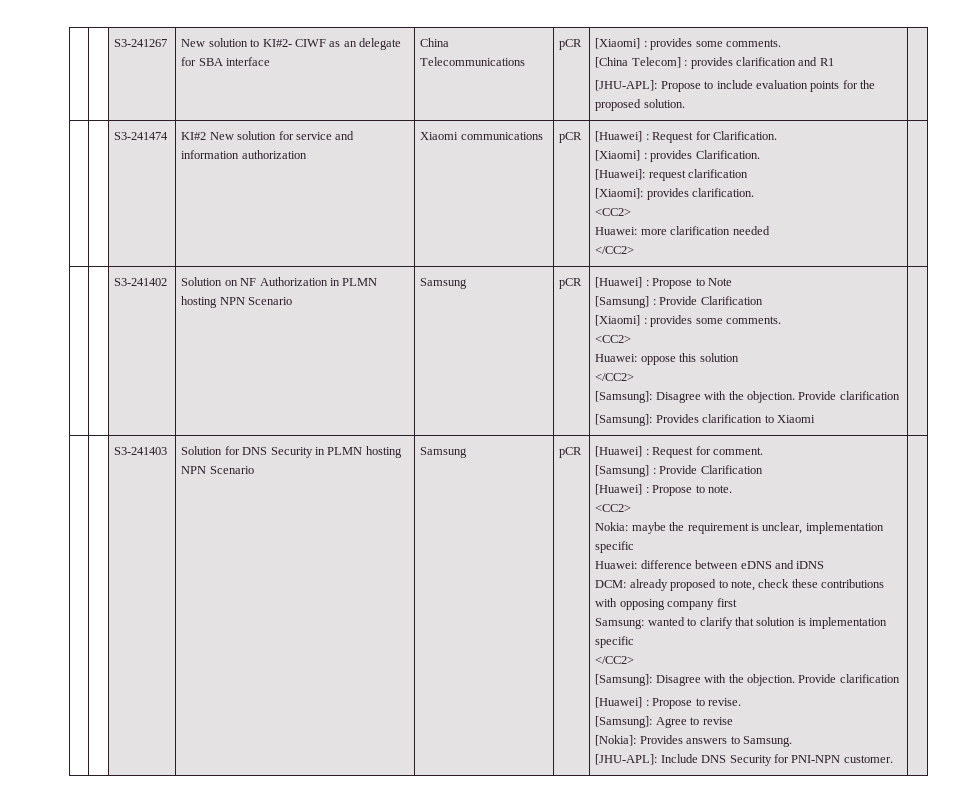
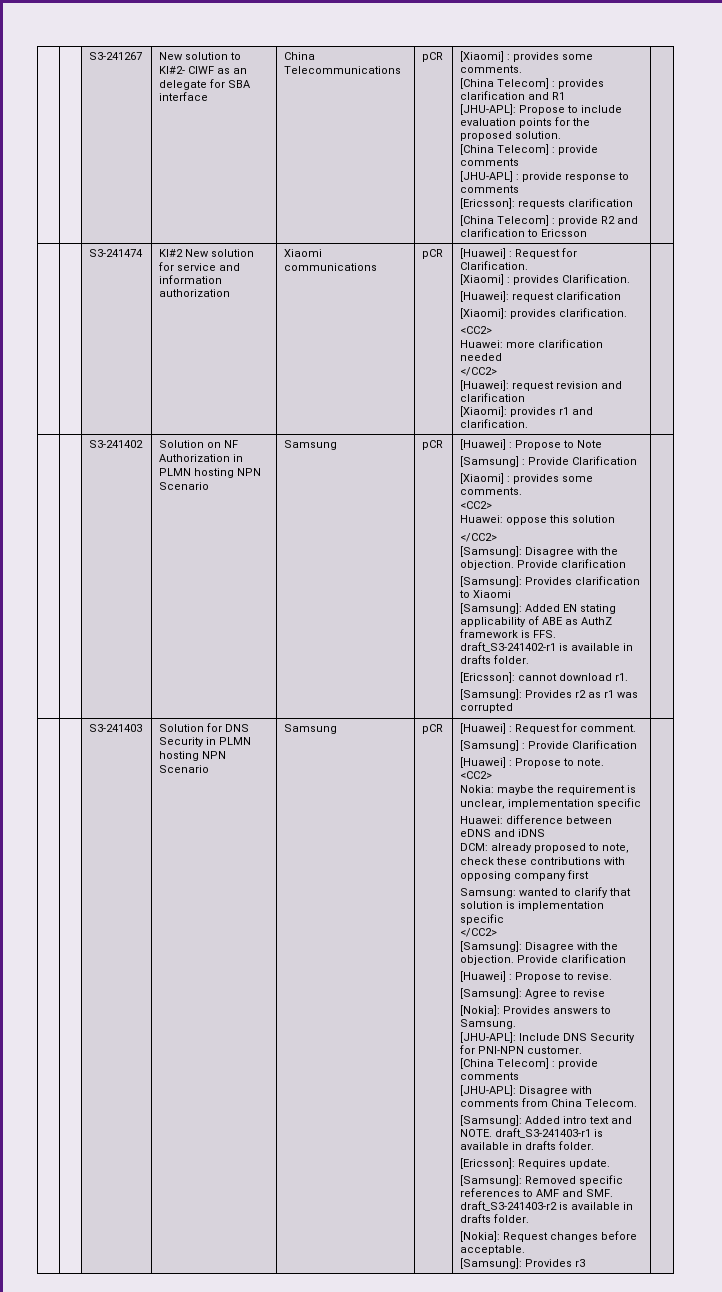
  [JHU-APL]: Propose to include evaluation points for the proposed solution.
+ [China Telecom] : provide comments
+ [JHU-APL] : provide response to comments
+ [Ericsson]: requests clarification
+ [China Telecom] : provide R2 and clarification to Ericsson
+ [Huawei]: request revision and clarification
+ [Xiaomi]: provides r1 and clarification.
+ [Samsung]: Added EN stating applicability of ABE as AuthZ framework is FFS. draft_S3-241402-r1 is available in drafts folder.
+ [Ericsson]: cannot download r1.
+ [Samsung]: Provides r2 as r1 was corrupted
  [JHU-APL]: Include DNS Security for PNI-NPN customer.
+ [China Telecom] : provide comments
+ [JHU-APL]: Disagree with comments from China Telecom.
+ [Samsung]: Added intro text and NOTE. draft_S3-241403-r1 is available in drafts folder.
+ [Ericsson]: Requires update.
+ [Samsung]: Removed specific references to AMF and SMF. draft_S3-241403-r2 is available in drafts folder.
+ [Nokia]: Request changes before acceptable.
+ [Samsung]: Provides r3

